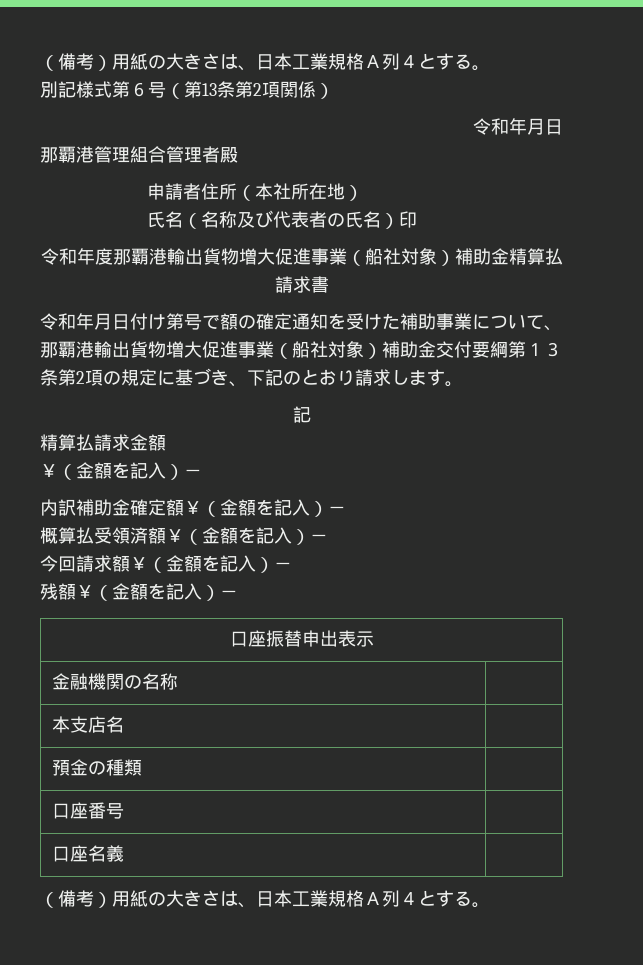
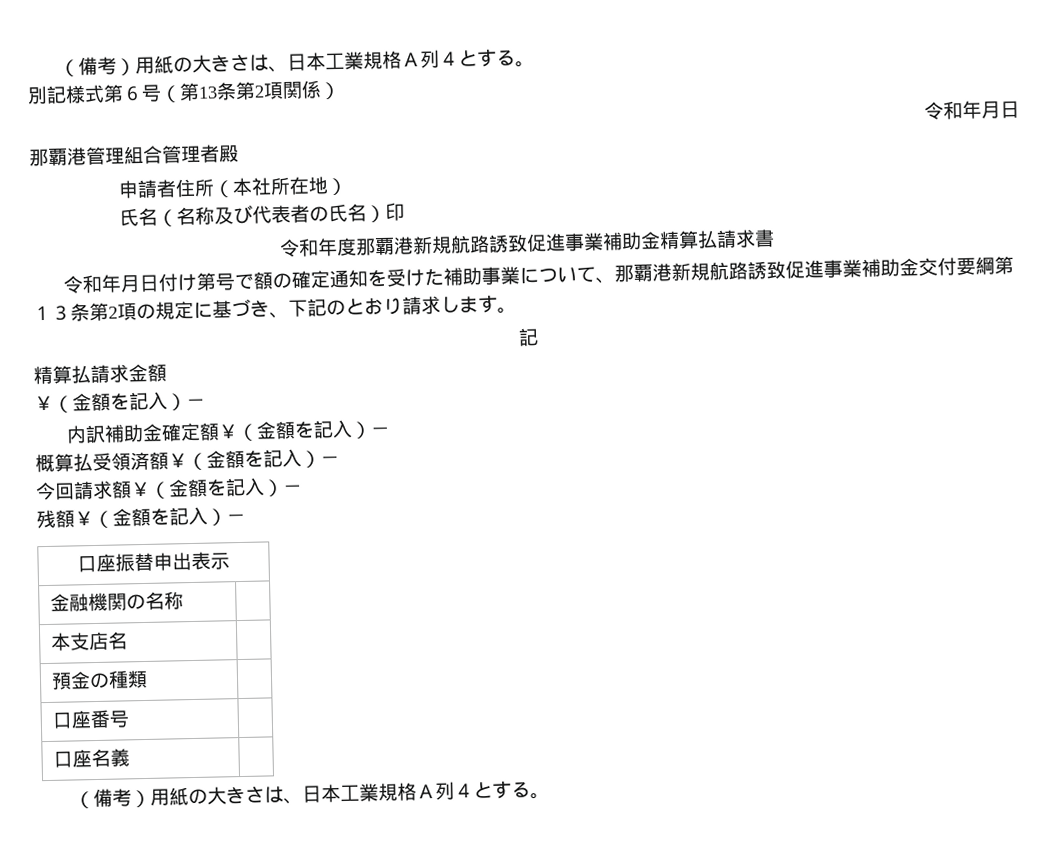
- 令和年度那覇港輸出貨物増大促進事業（船社対象）補助金精算払請求書
+ 令和年度那覇港新規航路誘致促進事業補助金精算払請求書
- 令和年月日付け第号で額の確定通知を受けた補助事業について、那覇港輸出貨物増大促進事業（船社対象）補助金交付要綱第１３条第2項の規定に基づき、下記のとおり請求します。
+ 令和年月日付け第号で額の確定通知を受けた補助事業について、那覇港新規航路誘致促進事業補助金交付要綱第１３条第2項の規定に基づき、下記のとおり請求します。

